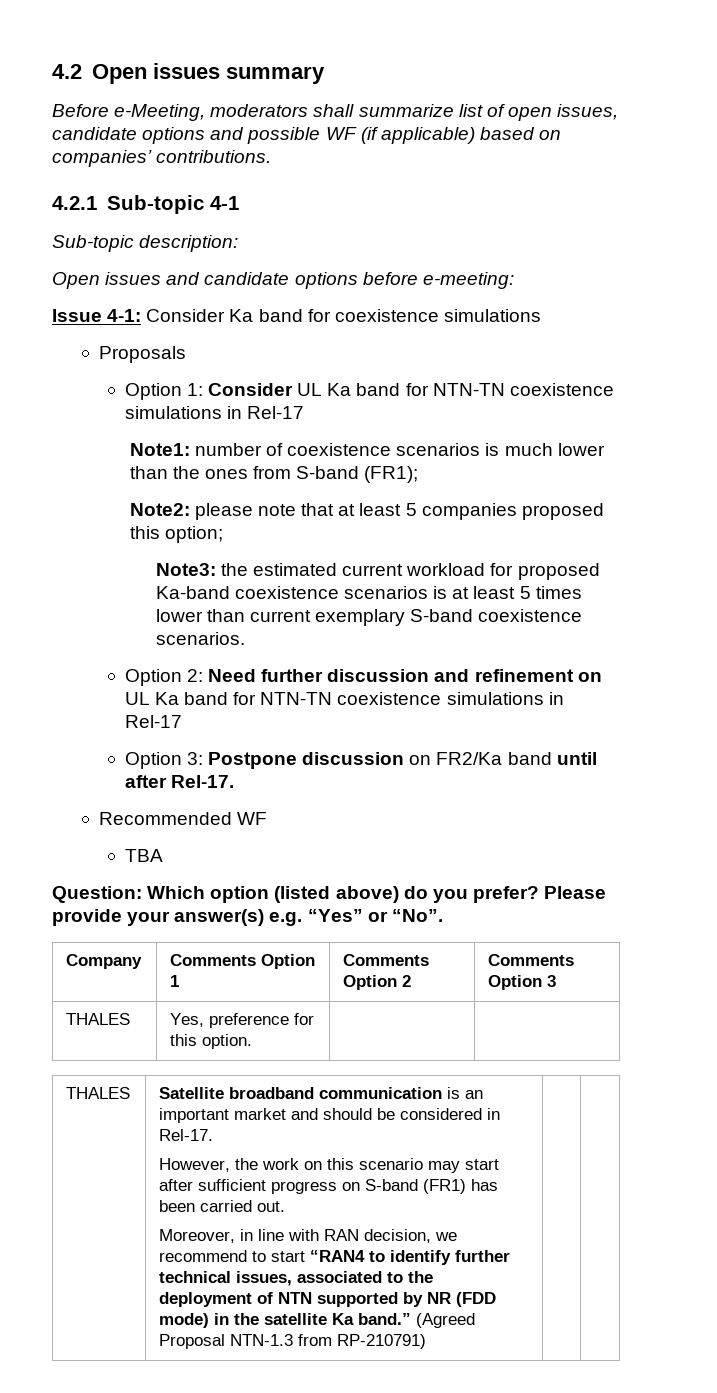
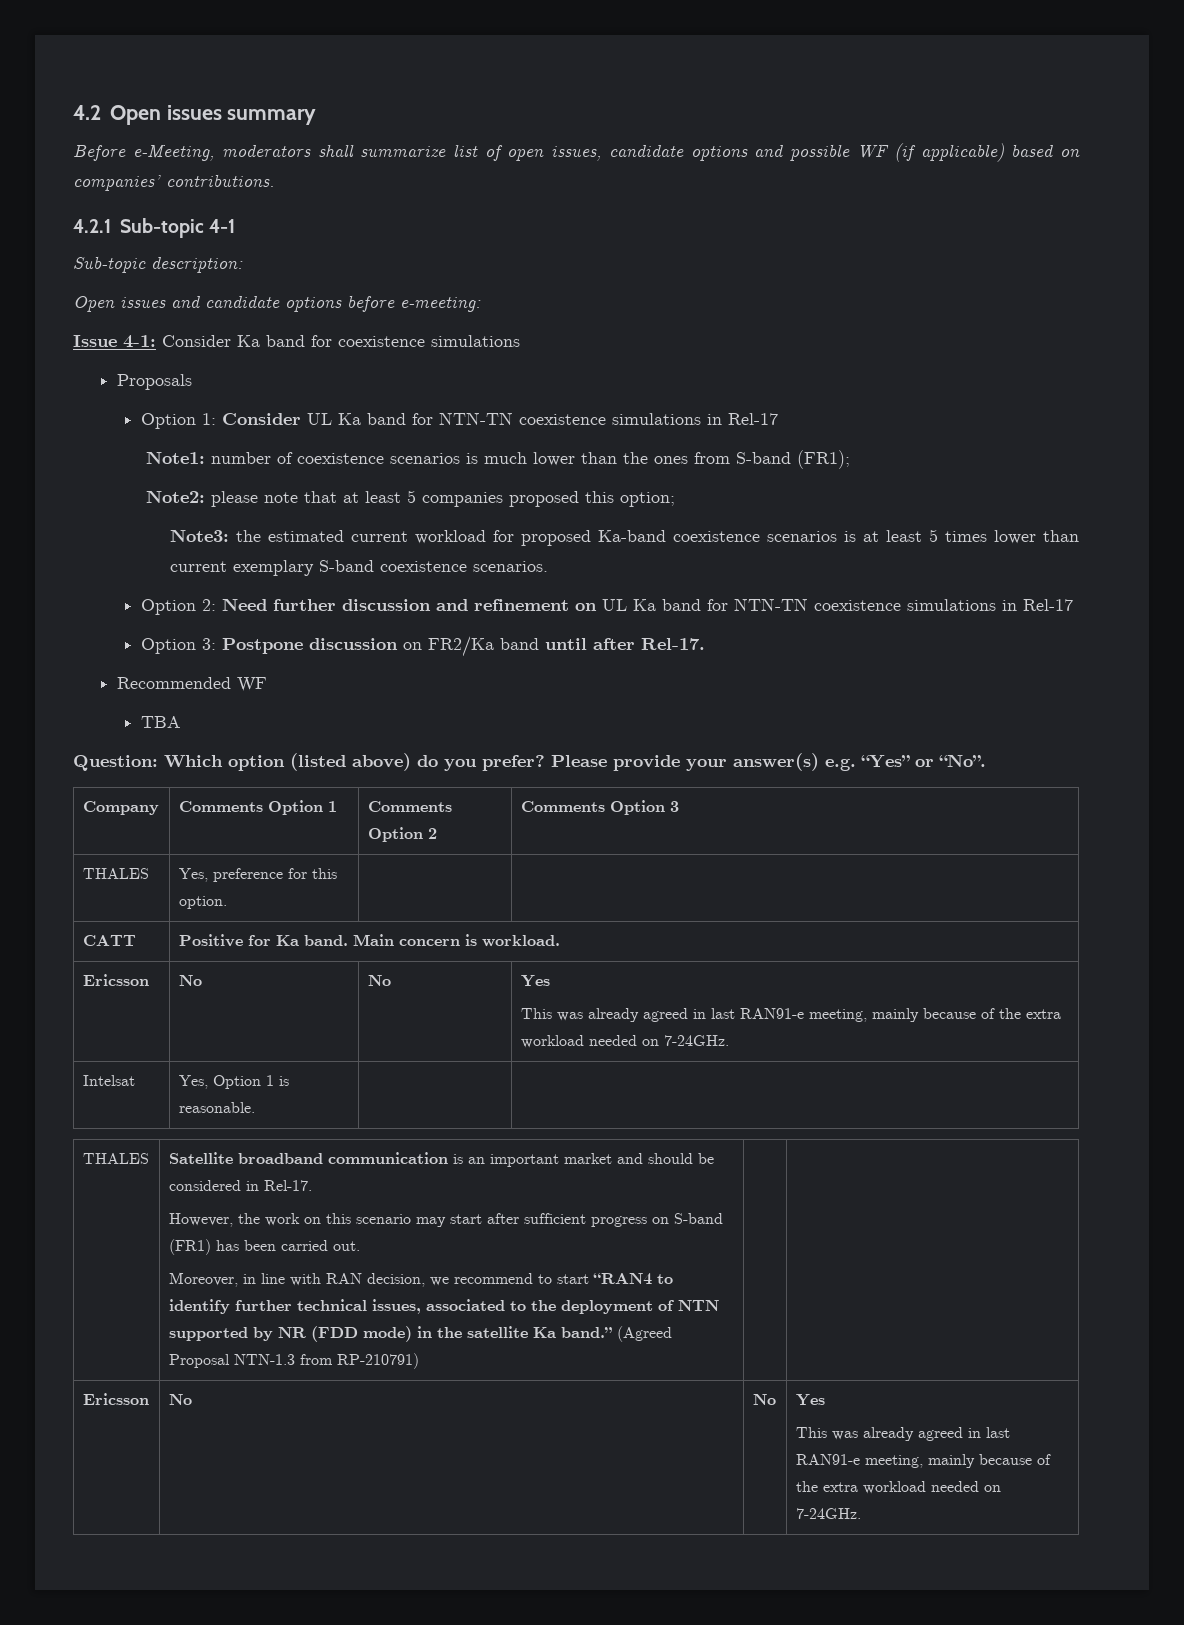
+ CATT | Positive for Ka band. Main concern is workload.
+ Ericsson | No | No | Yes
+ This was already agreed in last RAN91-e meeting, mainly because of the extra workload needed on 7-24GHz.
+ Intelsat | Yes, Option 1 is reasonable. | |
- (Agreed Proposal NTN-1.3 from RP-210791)
+ (Agreed Proposal NTN-1.3 from RP-210791) | |
+ Ericsson | No | No | Yes
+ This was already agreed in last RAN91-e meeting, mainly because of the extra workload needed on 7-24GHz.

